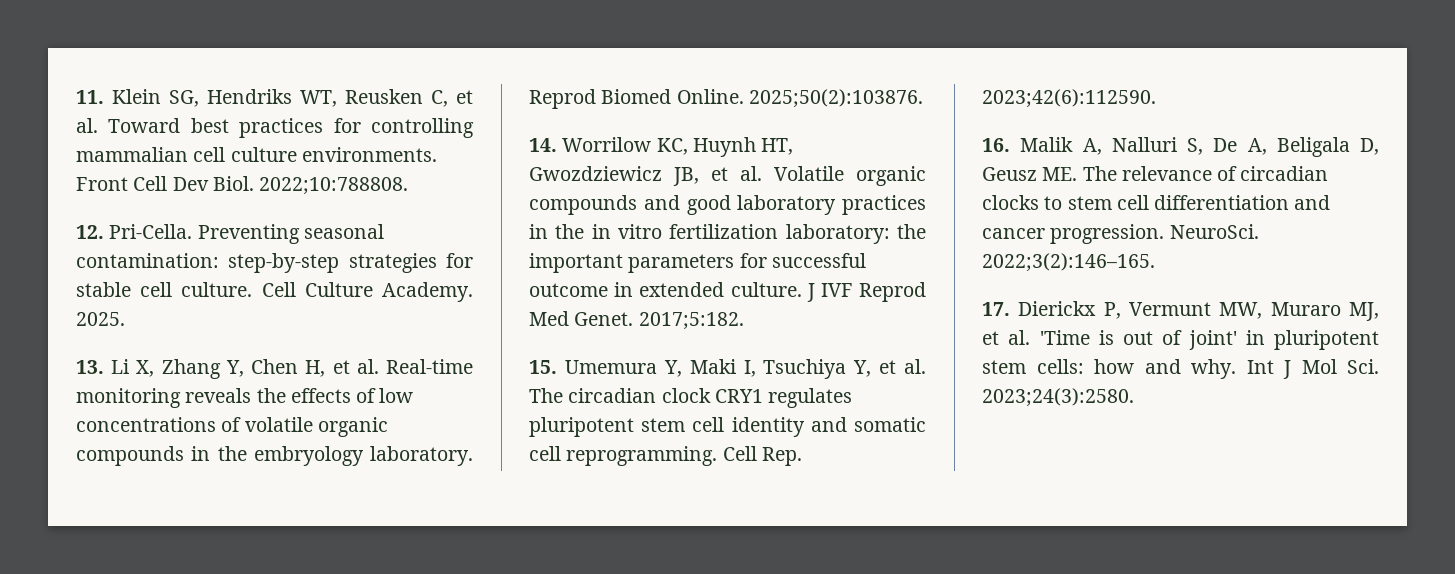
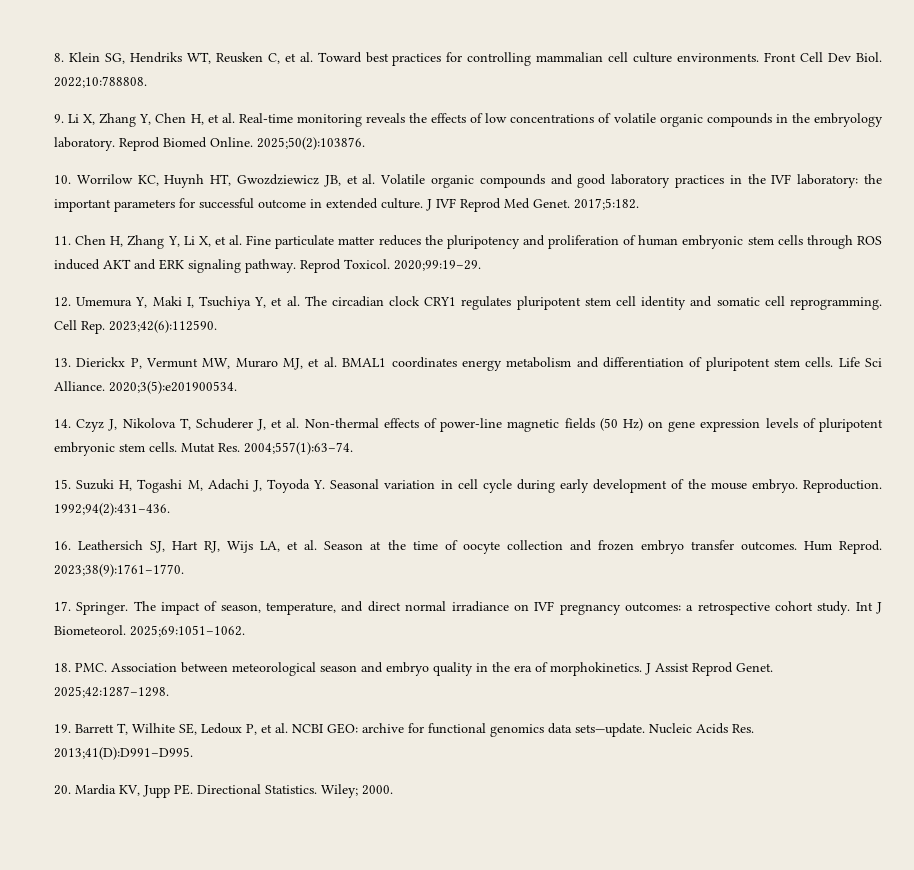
- 11. Klein SG, Hendriks WT, Reusken C, et al. Toward best practices for controlling mammalian cell culture environments.
+ 8. Klein SG, Hendriks WT, Reusken C, et al. Toward best practices for controlling mammalian cell culture environments.
- 12. Pri-Cella. Preventing seasonal contamination: step-by-step strategies for stable cell culture. Cell Culture Academy. 2025.
- 13. Li X, Zhang Y, Chen H, et al. Real-time monitoring reveals the effects of low concentrations of volatile organic compounds in the embryology laboratory.
+ 9. Li X, Zhang Y, Chen H, et al. Real-time monitoring reveals the effects of low concentrations of volatile organic compounds in the embryology laboratory.
- 14. Worrilow KC, Huynh HT, Gwozdziewicz JB, et al. Volatile organic compounds and good laboratory practices in the in vitro fertilization laboratory: the important parameters for successful outcome in extended culture.
+ 10. Worrilow KC, Huynh HT, Gwozdziewicz JB, et al. Volatile organic compounds and good laboratory practices in the IVF laboratory: the important parameters for successful outcome in extended culture.
- 15. Umemura Y, Maki I, Tsuchiya Y, et al. The circadian clock CRY1 regulates pluripotent stem cell identity and somatic cell reprogramming.
+ 11. Chen H, Zhang Y, Li X, et al. Fine particulate matter reduces the pluripotency and proliferation of human embryonic stem cells through ROS induced AKT and ERK signaling pathway. Reprod Toxicol. 2020;99:19–29.
+ 12. Umemura Y, Maki I, Tsuchiya Y, et al. The circadian clock CRY1 regulates pluripotent stem cell identity and somatic cell reprogramming.
- 16. Malik A, Nalluri S, De A, Beligala D, Geusz ME. The relevance of circadian clocks to stem cell differentiation and cancer progression. NeuroSci. 2022;3(2):146–165.
- 17. Dierickx P, Vermunt MW, Muraro MJ, et al. 'Time is out of joint' in pluripotent stem cells: how and why. Int J Mol Sci. 2023;24(3):2580.
+ 13. Dierickx P, Vermunt MW, Muraro MJ, et al. BMAL1 coordinates energy metabolism and differentiation of pluripotent stem cells. Life Sci Alliance. 2020;3(5):e201900534.
+ 14. Czyz J, Nikolova T, Schuderer J, et al. Non-thermal effects of power-line magnetic fields (50 Hz) on gene expression levels of pluripotent embryonic stem cells. Mutat Res. 2004;557(1):63–74.
+ 15. Suzuki H, Togashi M, Adachi J, Toyoda Y. Seasonal variation in cell cycle during early development of the mouse embryo. Reproduction. 1992;94(2):431–436.
+ 16. Leathersich SJ, Hart RJ, Wijs LA, et al. Season at the time of oocyte collection and frozen embryo transfer outcomes. Hum Reprod. 2023;38(9):1761–1770.
+ 17. Springer. The impact of season, temperature, and direct normal irradiance on IVF pregnancy outcomes: a retrospective cohort study. Int J Biometeorol. 2025;69:1051–1062.
+ 18. PMC. Association between meteorological season and embryo quality in the era of morphokinetics. J Assist Reprod Genet. 2025;42:1287–1298.
+ 19. Barrett T, Wilhite SE, Ledoux P, et al. NCBI GEO: archive for functional genomics data sets—update. Nucleic Acids Res. 2013;41(D):D991–D995.
+ 20. Mardia KV, Jupp PE. Directional Statistics. Wiley; 2000.

